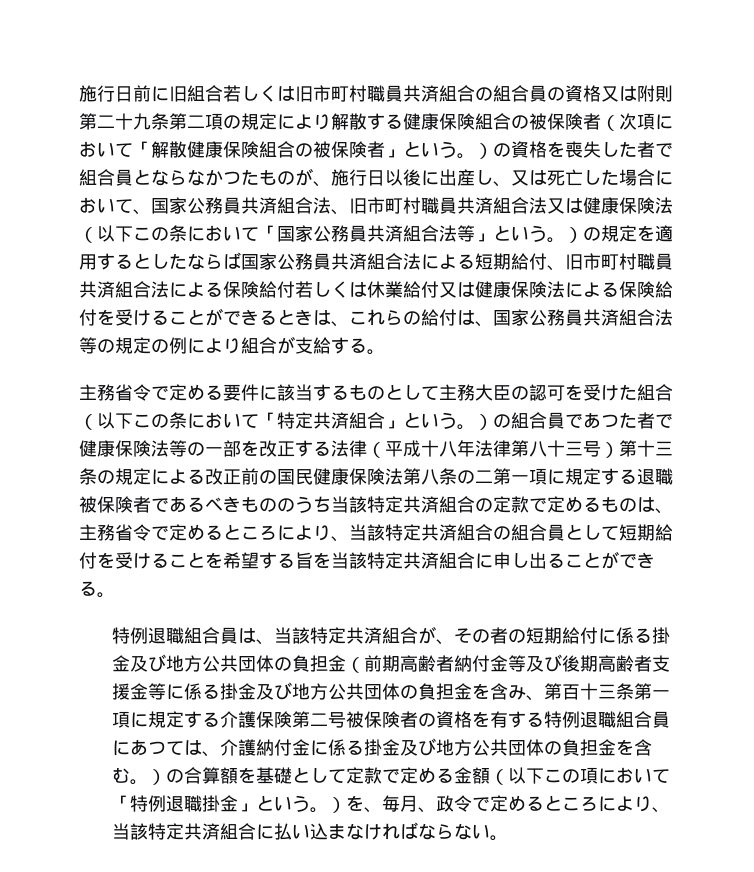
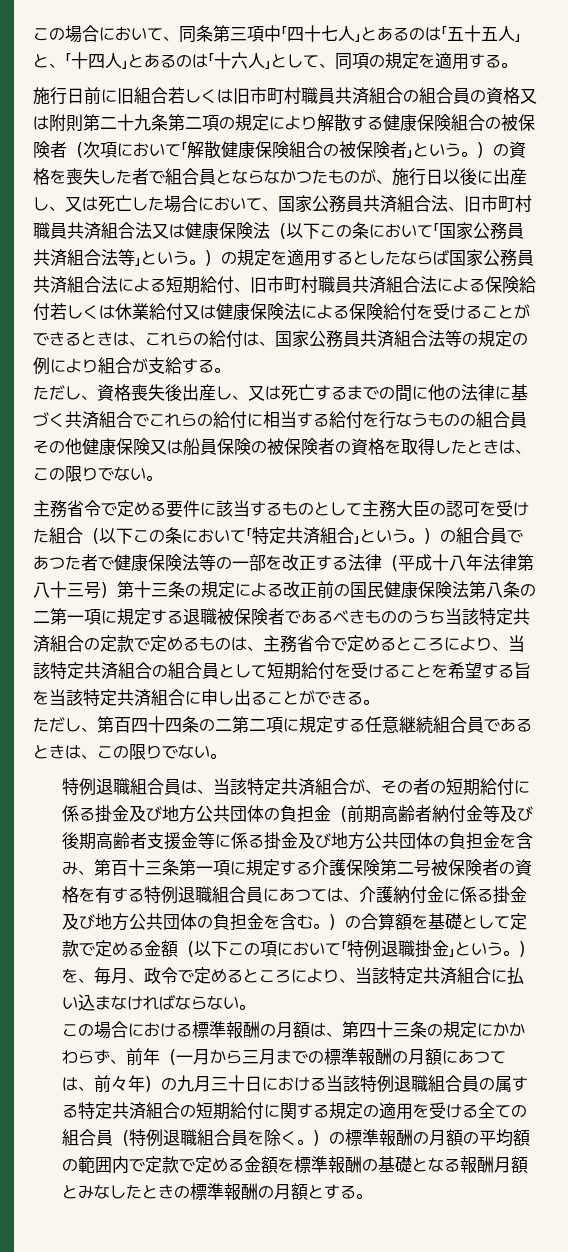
+ この場合において、同条第三項中「四十七人」とあるのは「五十五人」と、「十四人」とあるのは「十六人」として、同項の規定を適用する。
+ ただし、資格喪失後出産し、又は死亡するまでの間に他の法律に基づく共済組合でこれらの給付に相当する給付を行なうものの組合員その他健康保険又は船員保険の被保険者の資格を取得したときは、この限りでない。
+ ただし、第百四十四条の二第二項に規定する任意継続組合員であるときは、この限りでない。
+ この場合における標準報酬の月額は、第四十三条の規定にかかわらず、前年（一月から三月までの標準報酬の月額にあつては、前々年）の九月三十日における当該特例退職組合員の属する特定共済組合の短期給付に関する規定の適用を受ける全ての組合員（特例退職組合員を除く。）の標準報酬の月額の平均額の範囲内で定款で定める金額を標準報酬の基礎となる報酬月額とみなしたときの標準報酬の月額とする。

